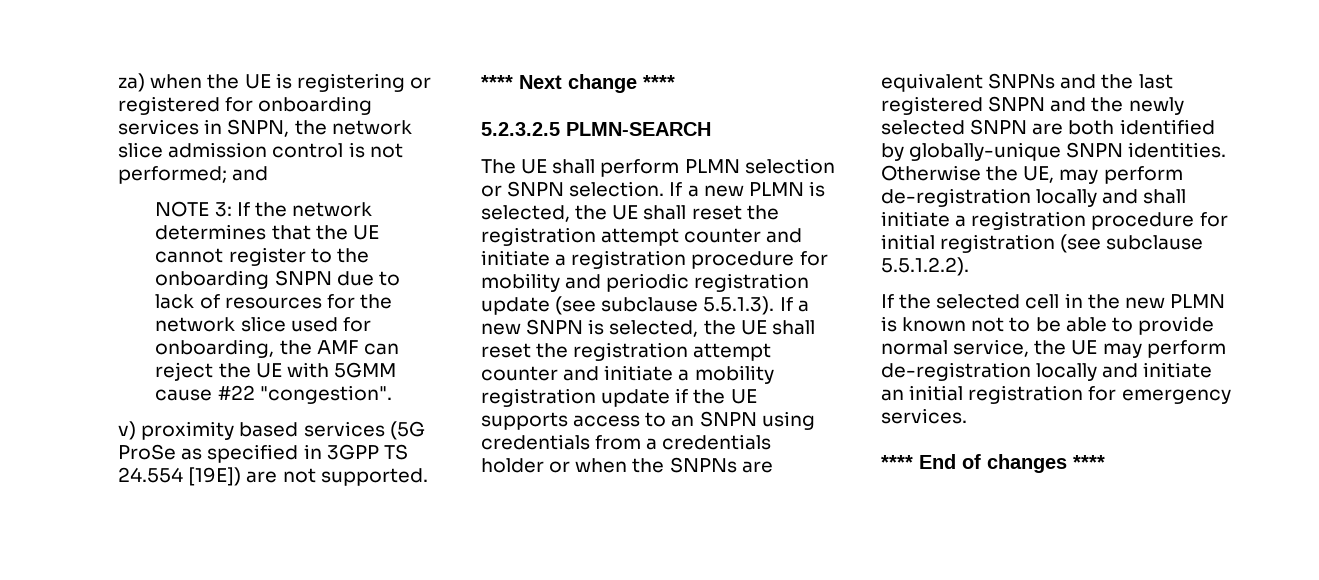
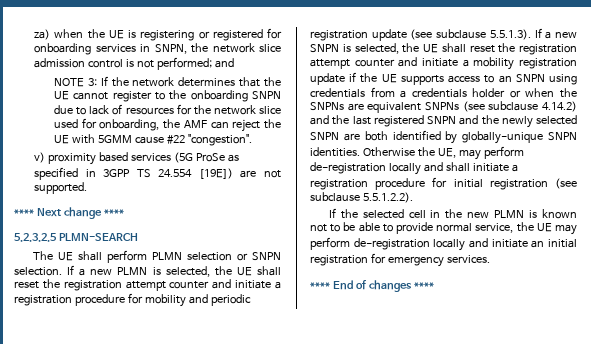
- If a new PLMN is selected, the UE shall reset the registration attempt counter and initiate a registration procedure for mobility and periodic registration update (see subclause 5.5.1.3). If a new SNPN is selected, the UE shall reset the registration attempt counter and initiate a mobility registration update if the UE supports access to an SNPN using credentials from a credentials holder or when the SNPNs are equivalent SNPNs and the last registered SNPN and the newly selected SNPN are both identified by globally-unique SNPN identities.
+ If a new PLMN is selected, the UE shall reset the registration attempt counter and initiate a registration procedure for mobility and periodic registration update (see subclause 5.5.1.3). If a new SNPN is selected, the UE shall reset the registration attempt counter and initiate a mobility registration update if the UE supports access to an SNPN using credentials from a credentials holder or when the SNPNs are equivalent SNPNs (see subclause 4.14.2) and the last registered SNPN and the newly selected SNPN are both identified by globally-unique SNPN identities.

